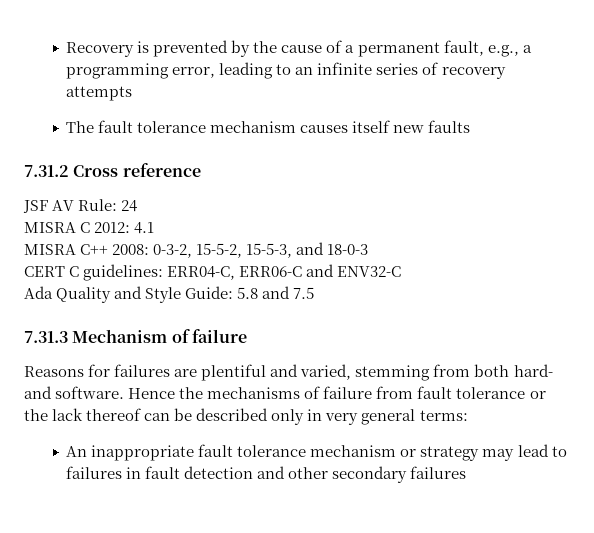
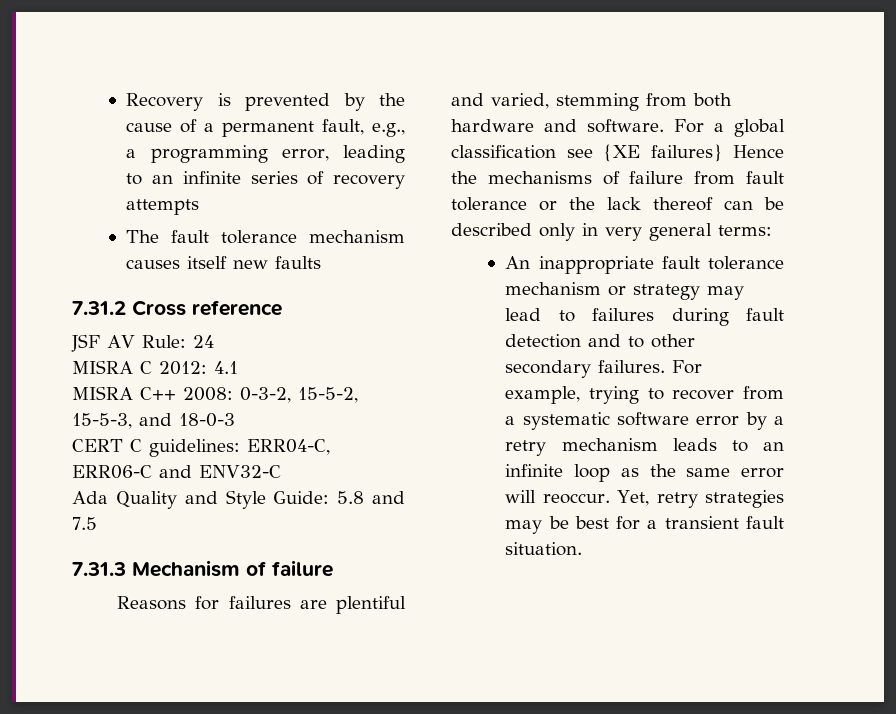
- Reasons for failures are plentiful and varied, stemming from both hard- and software.
+ Reasons for failures are plentiful and varied, stemming from both hardware and software.
- Hence the mechanisms of failure from fault tolerance or the lack thereof can be described only in very general terms:
+ For a global classification see {XE failures} Hence the mechanisms of failure from fault tolerance or the lack thereof can be described only in very general terms:
- An inappropriate fault tolerance mechanism or strategy may lead to failures in fault detection and other secondary failures
+ An inappropriate fault tolerance mechanism or strategy may lead to failures during fault detection and to other secondary failures. For example, trying to recover from a systematic software error by a retry mechanism leads to an infinite loop as the same error will reoccur. Yet, retry strategies may be best for a transient fault situation.

